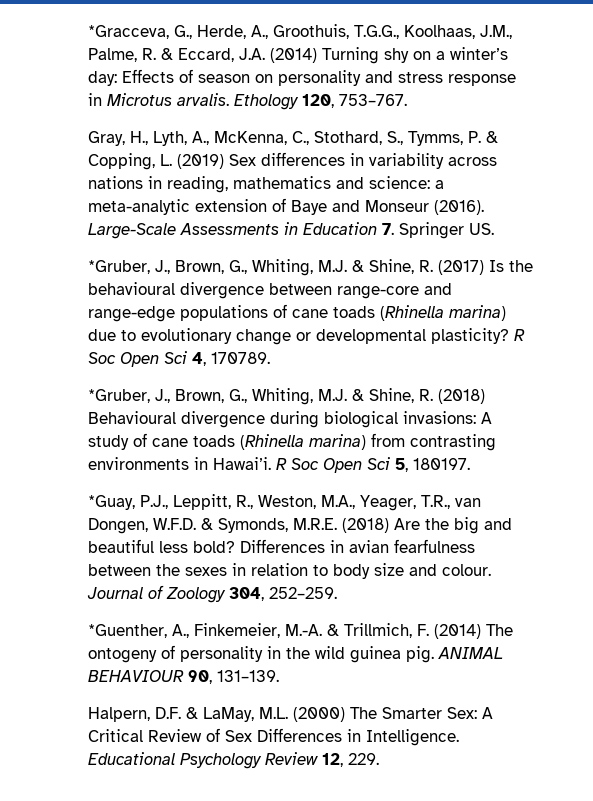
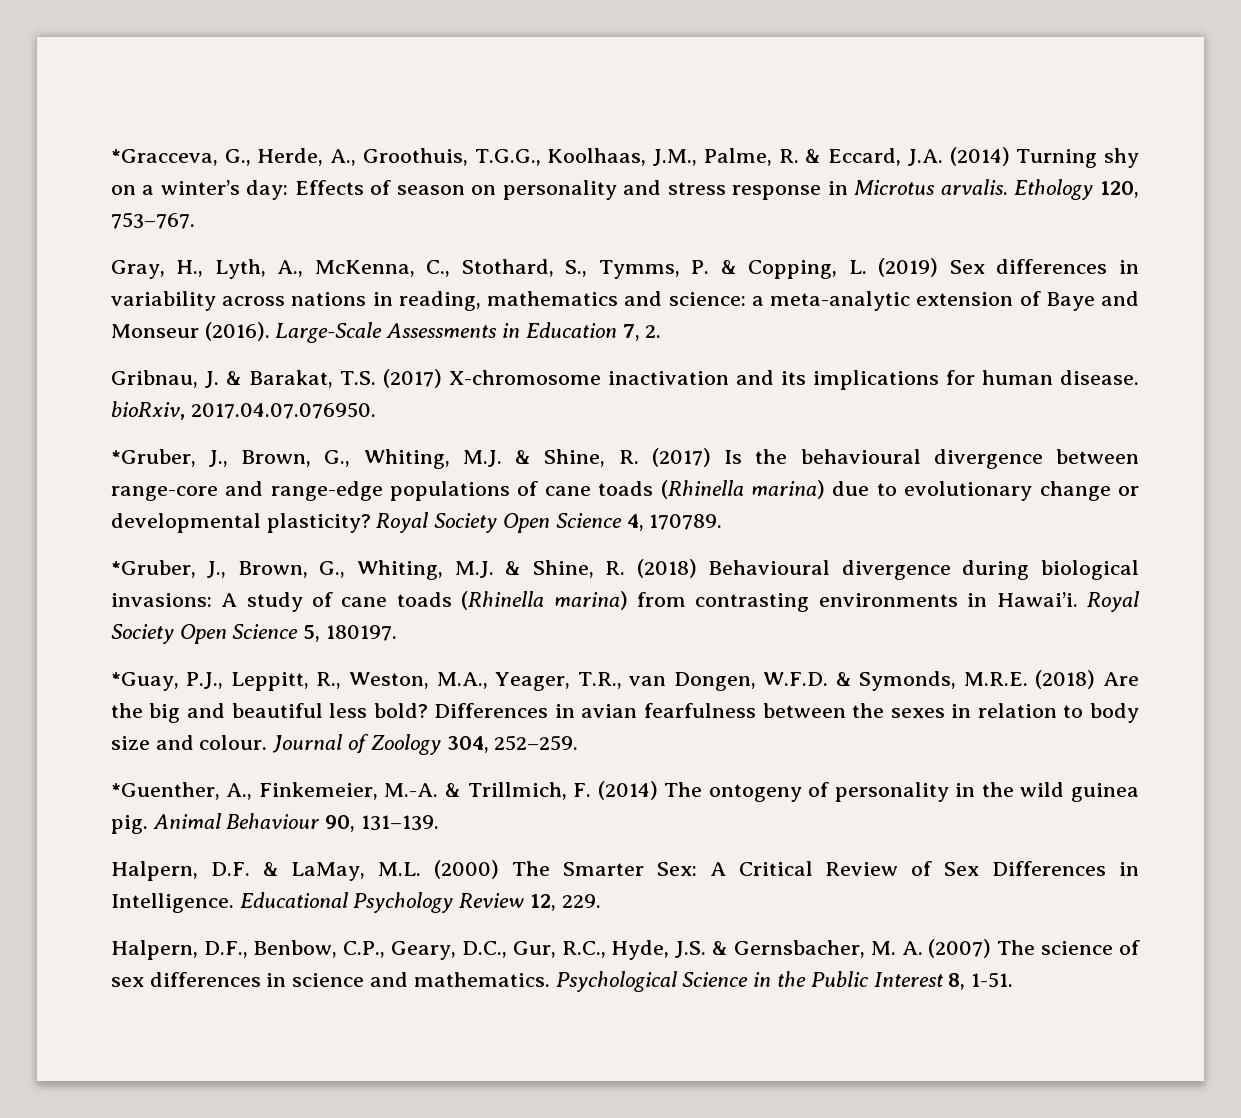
- Large-Scale Assessments in Education 7. Springer US.
+ Large-Scale Assessments in Education 7, 2.
+ Gribnau, J. & Barakat, T.S. (2017) X-chromosome inactivation and its implications for human disease. bioRxiv, 2017.04.07.076950.
- R Soc Open Sci 4, 170789.
+ Royal Society Open Science 4, 170789.
- R Soc Open Sci 5, 180197.
+ Royal Society Open Science 5, 180197.
- ANIMAL BEHAVIOUR 90, 131–139.
+ Animal Behaviour 90, 131–139.
+ Halpern, D.F., Benbow, C.P., Geary, D.C., Gur, R.C., Hyde, J.S. & Gernsbacher, M. A. (2007) The science of sex differences in science and mathematics. Psychological Science in the Public Interest 8, 1-51.

